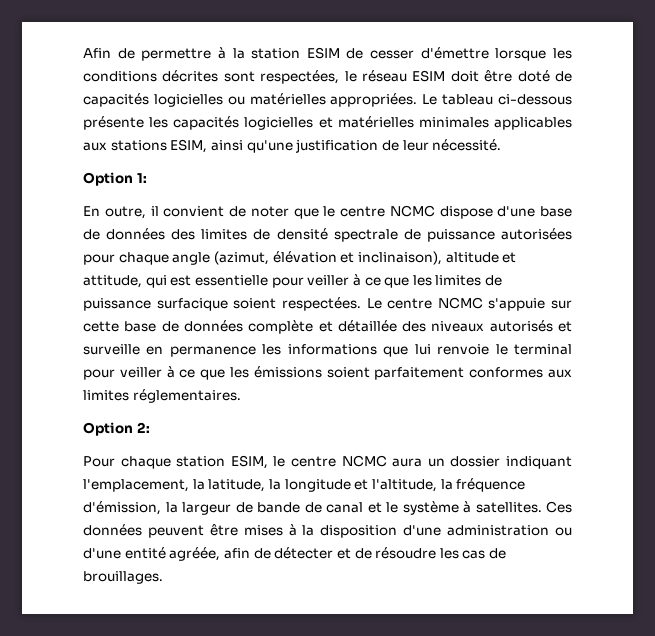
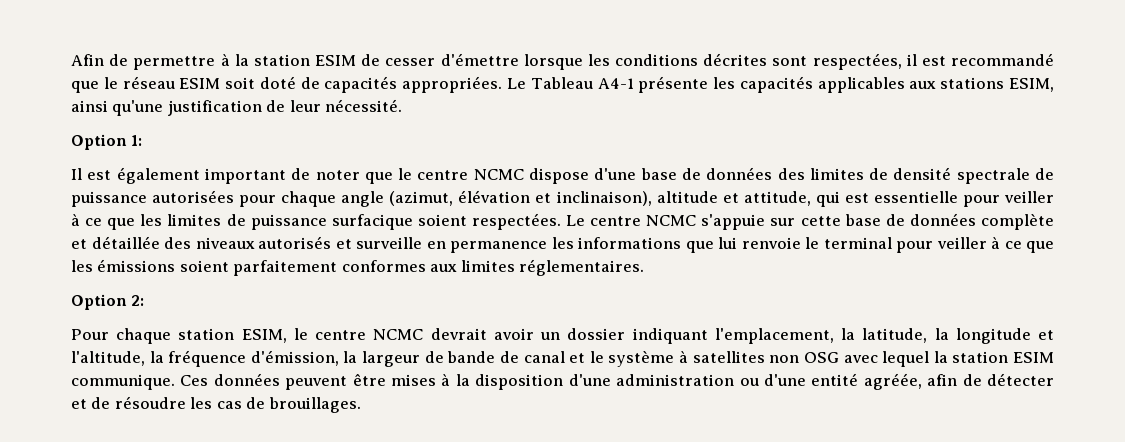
- Afin de permettre à la station ESIM de cesser d'émettre lorsque les conditions décrites sont respectées, le réseau ESIM doit être doté de capacités logicielles ou matérielles appropriées. Le tableau ci-dessous présente les capacités logicielles et matérielles minimales applicables aux stations ESIM, ainsi qu'une justification de leur nécessité.
+ Afin de permettre à la station ESIM de cesser d'émettre lorsque les conditions décrites sont respectées, il est recommandé que le réseau ESIM soit doté de capacités appropriées. Le Tableau A4-1 présente les capacités applicables aux stations ESIM, ainsi qu'une justification de leur nécessité.
- En outre, il convient de noter que le centre NCMC dispose d'une base de données des limites de densité spectrale de puissance autorisées pour chaque angle (azimut, élévation et inclinaison), altitude et attitude, qui est essentielle pour veiller à ce que les limites de puissance surfacique soient respectées.
+ Il est également important de noter que le centre NCMC dispose d'une base de données des limites de densité spectrale de puissance autorisées pour chaque angle (azimut, élévation et inclinaison), altitude et attitude, qui est essentielle pour veiller à ce que les limites de puissance surfacique soient respectées.
- Pour chaque station ESIM, le centre NCMC aura un dossier indiquant l'emplacement, la latitude, la longitude et l'altitude, la fréquence d'émission, la largeur de bande de canal et le système à satellites.
+ Pour chaque station ESIM, le centre NCMC devrait avoir un dossier indiquant l'emplacement, la latitude, la longitude et l'altitude, la fréquence d'émission, la largeur de bande de canal et le système à satellites non OSG avec lequel la station ESIM communique.

